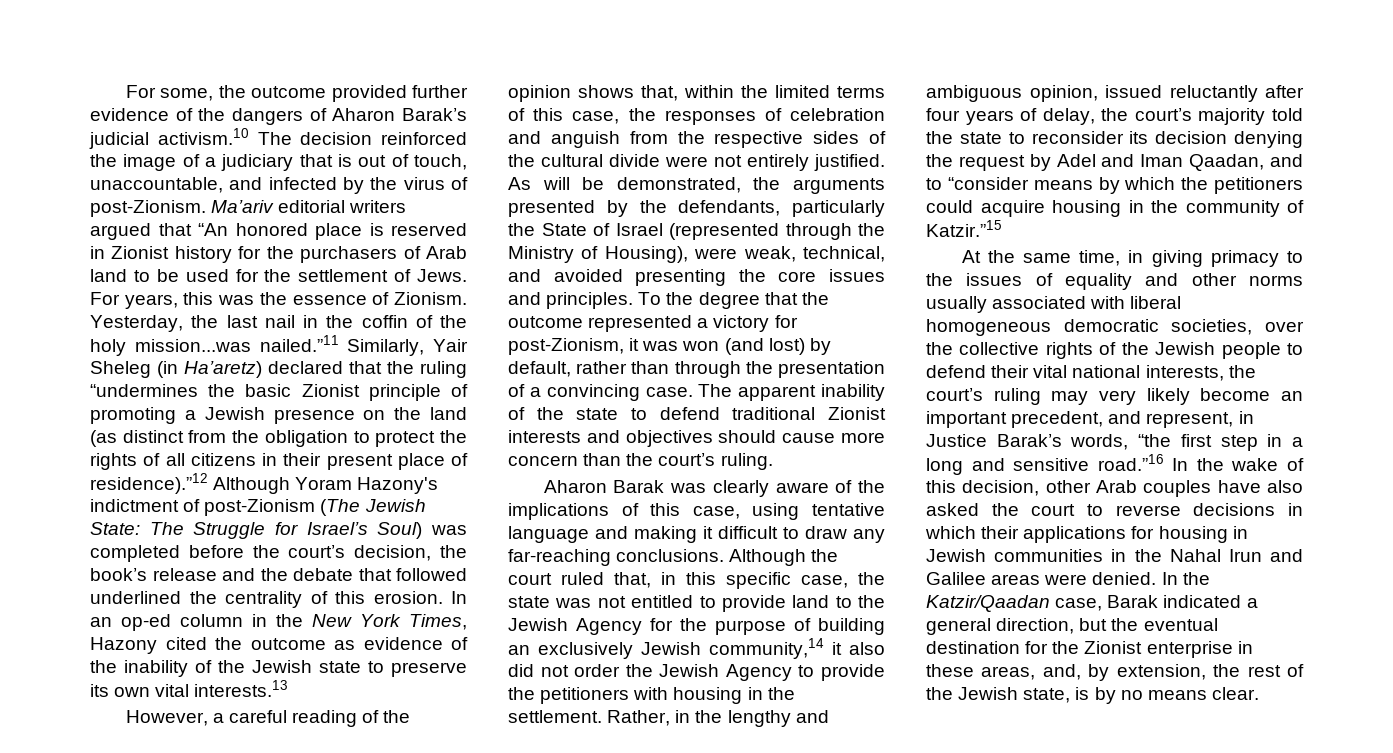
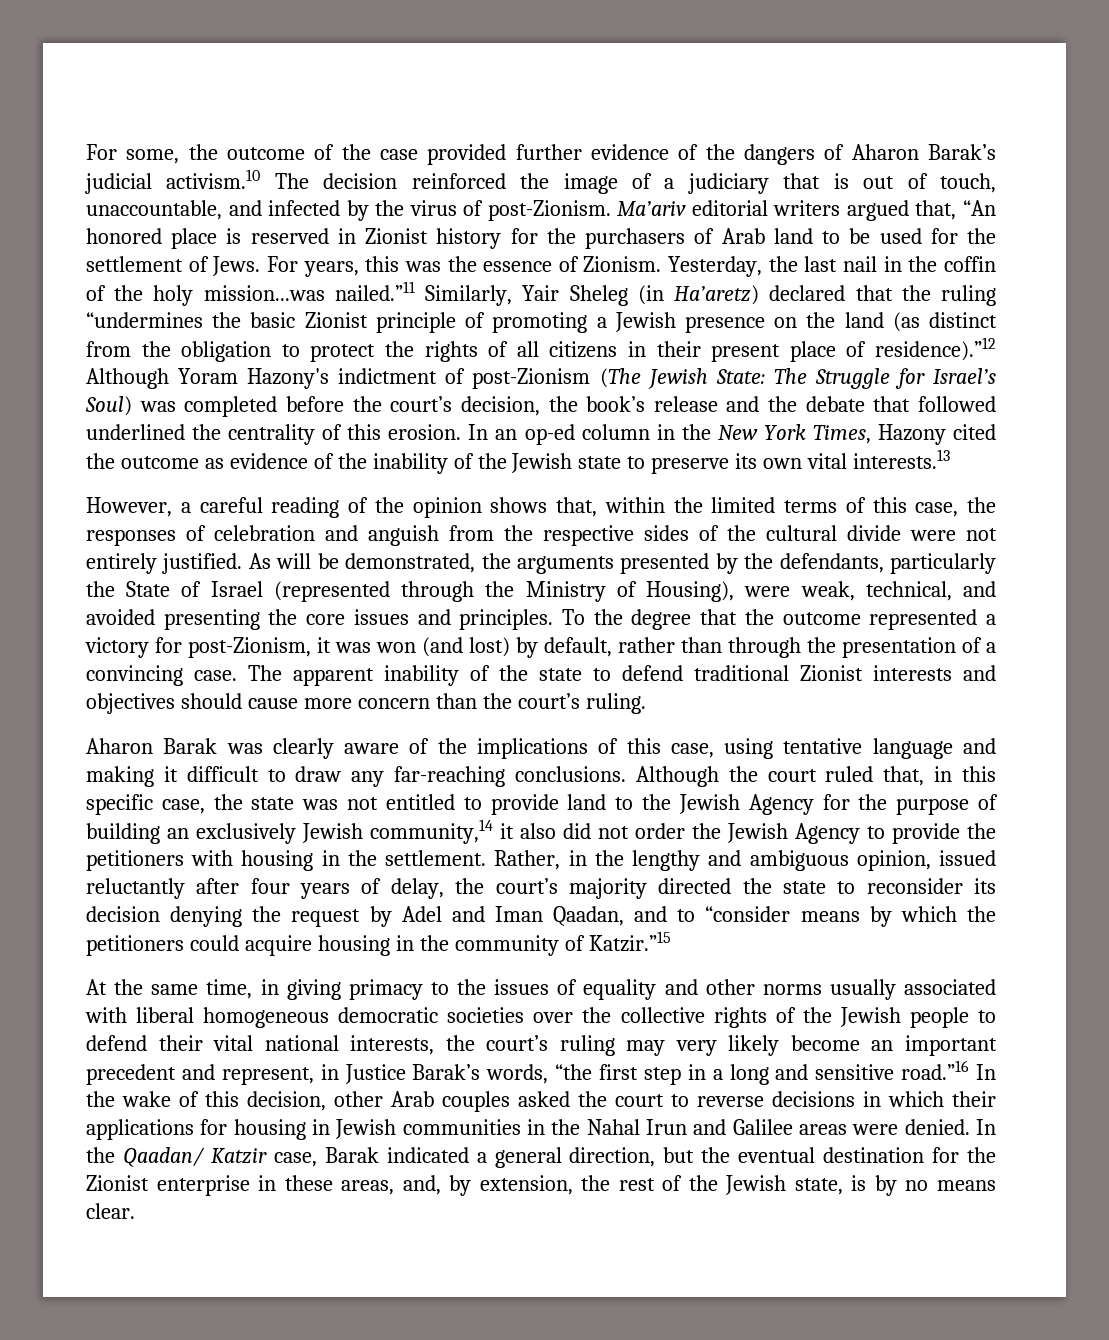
- For some, the outcome provided further evidence of the dangers of Aharon Barak’s judicial activism.10 The decision reinforced the image of a judiciary that is out of touch, unaccountable, and infected by the virus of post-Zionism.
+ For some, the outcome of the case provided further evidence of the dangers of Aharon Barak’s judicial activism.10 The decision reinforced the image of a judiciary that is out of touch, unaccountable, and infected by the virus of post-Zionism.
- Ma’ariv editorial writers argued that “An honored place is reserved in Zionist history for the purchasers of Arab land to be used for the settlement of Jews.
+ Ma’ariv editorial writers argued that, “An honored place is reserved in Zionist history for the purchasers of Arab land to be used for the settlement of Jews.
- Rather, in the lengthy and ambiguous opinion, issued reluctantly after four years of delay, the court’s majority told the state to reconsider its decision denying the request by Adel and Iman Qaadan, and to “consider means by which the petitioners could acquire housing in the community of Katzir.”15
+ Rather, in the lengthy and ambiguous opinion, issued reluctantly after four years of delay, the court’s majority directed the state to reconsider its decision denying the request by Adel and Iman Qaadan, and to “consider means by which the petitioners could acquire housing in the community of Katzir.”15
- At the same time, in giving primacy to the issues of equality and other norms usually associated with liberal homogeneous democratic societies, over the collective rights of the Jewish people to defend their vital national interests, the court’s ruling may very likely become an important precedent, and represent, in Justice Barak’s words, “the first step in a long and sensitive road.”16 In the wake of this decision, other Arab couples have also asked the court to reverse decisions in which their applications for housing in Jewish communities in the Nahal Irun and Galilee areas were denied.
+ At the same time, in giving primacy to the issues of equality and other norms usually associated with liberal homogeneous democratic societies over the collective rights of the Jewish people to defend their vital national interests, the court’s ruling may very likely become an important precedent and represent, in Justice Barak’s words, “the first step in a long and sensitive road.”16 In the wake of this decision, other Arab couples asked the court to reverse decisions in which their applications for housing in Jewish communities in the Nahal Irun and Galilee areas were denied.
- In the Katzir/Qaadan case, Barak indicated a general direction, but the eventual destination for the Zionist enterprise in these areas, and, by extension, the rest of the Jewish state, is by no means clear.
+ In the Qaadan/ Katzir case, Barak indicated a general direction, but the eventual destination for the Zionist enterprise in these areas, and, by extension, the rest of the Jewish state, is by no means clear.

